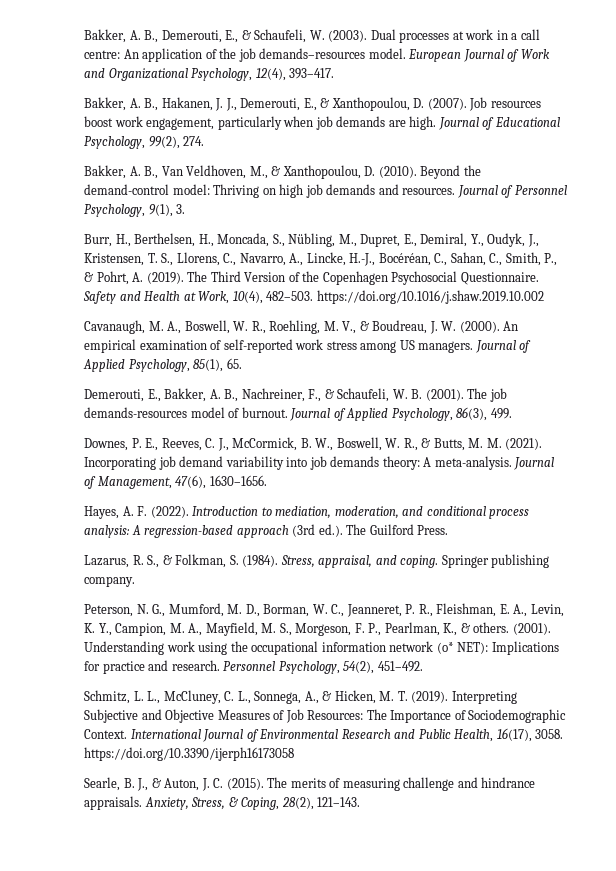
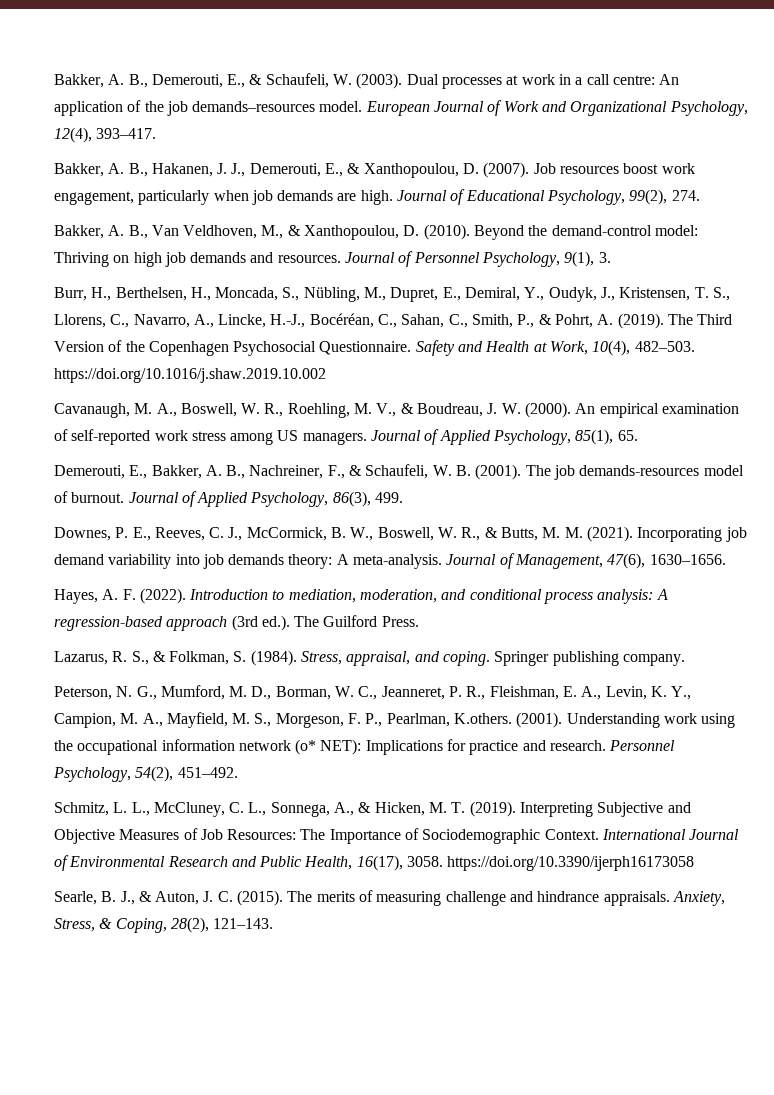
- Peterson, N. G., Mumford, M. D., Borman, W. C., Jeanneret, P. R., Fleishman, E. A., Levin, K. Y., Campion, M. A., Mayfield, M. S., Morgeson, F. P., Pearlman, K., & others. (2001).
+ Peterson, N. G., Mumford, M. D., Borman, W. C., Jeanneret, P. R., Fleishman, E. A., Levin, K. Y., Campion, M. A., Mayfield, M. S., Morgeson, F. P., Pearlman, K.others. (2001).

